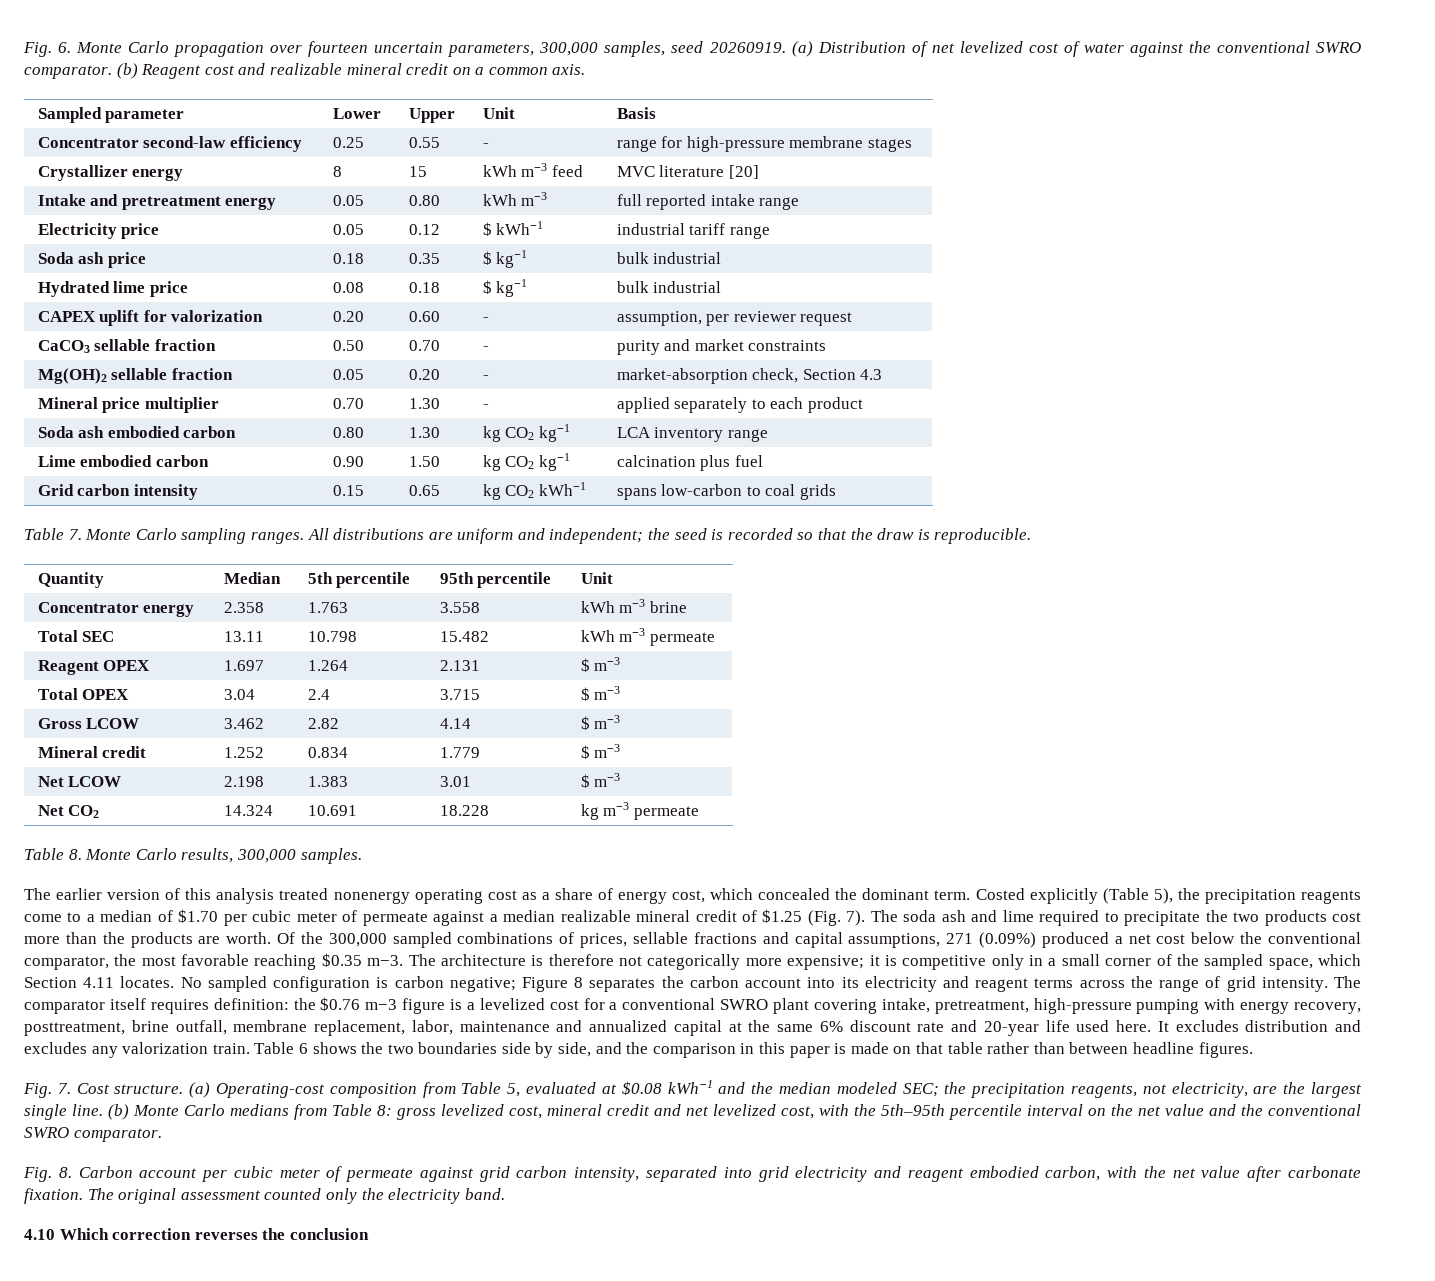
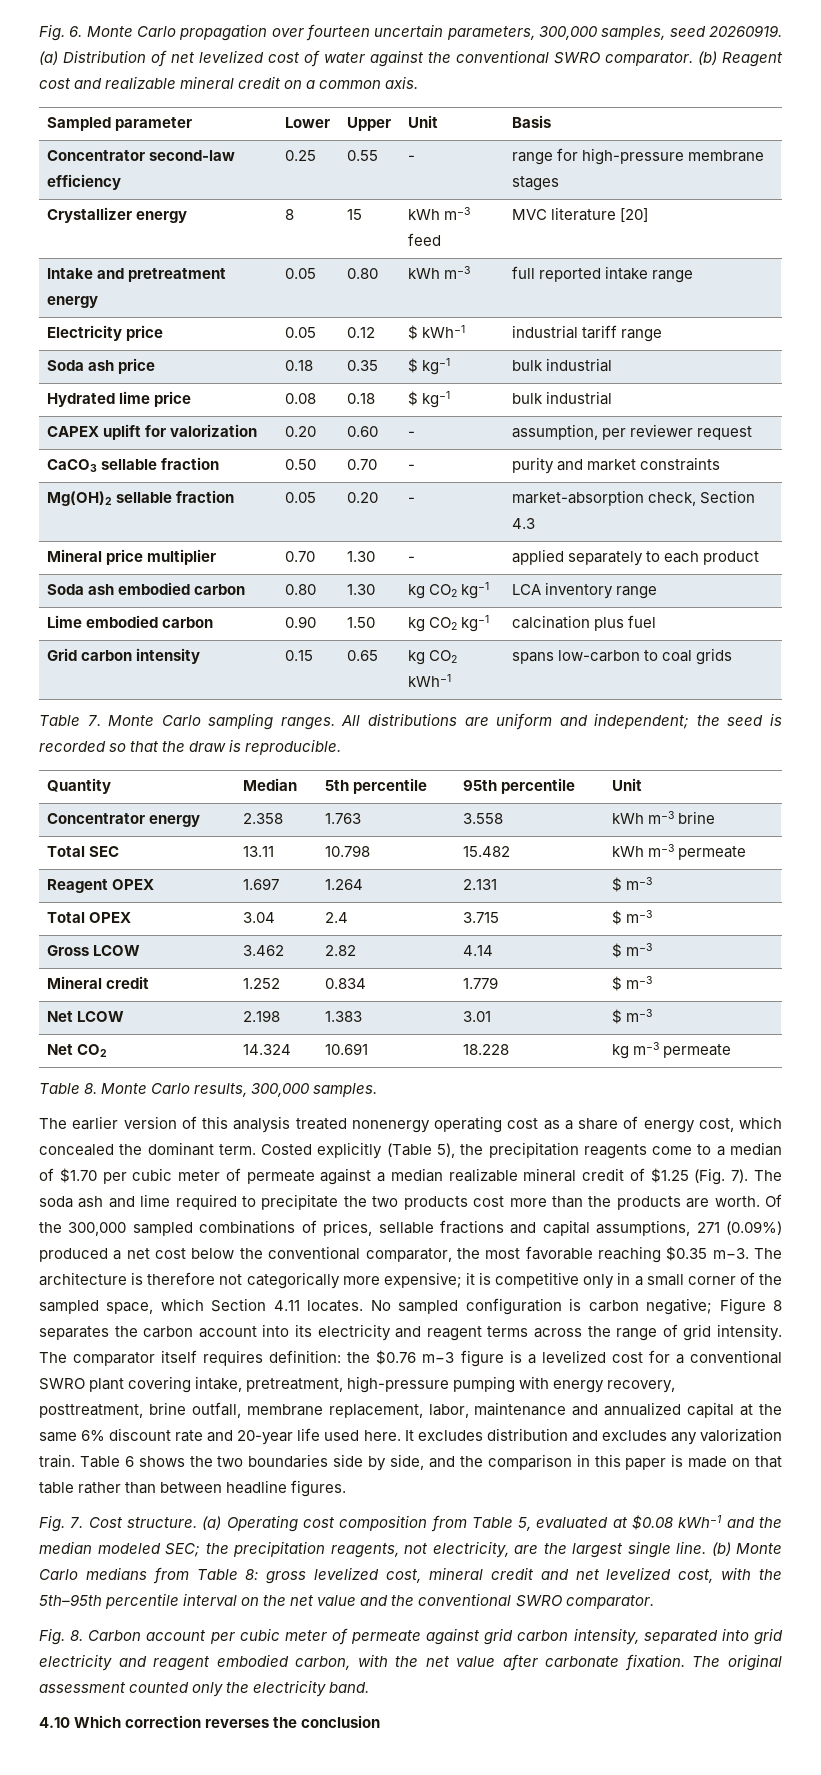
- (a) Operating-cost composition from Table 5, evaluated at $0.08 kWh−1 and the median modeled SEC; the precipitation reagents, not electricity, are the largest single line.
+ (a) Operating cost composition from Table 5, evaluated at $0.08 kWh−1 and the median modeled SEC; the precipitation reagents, not electricity, are the largest single line.

